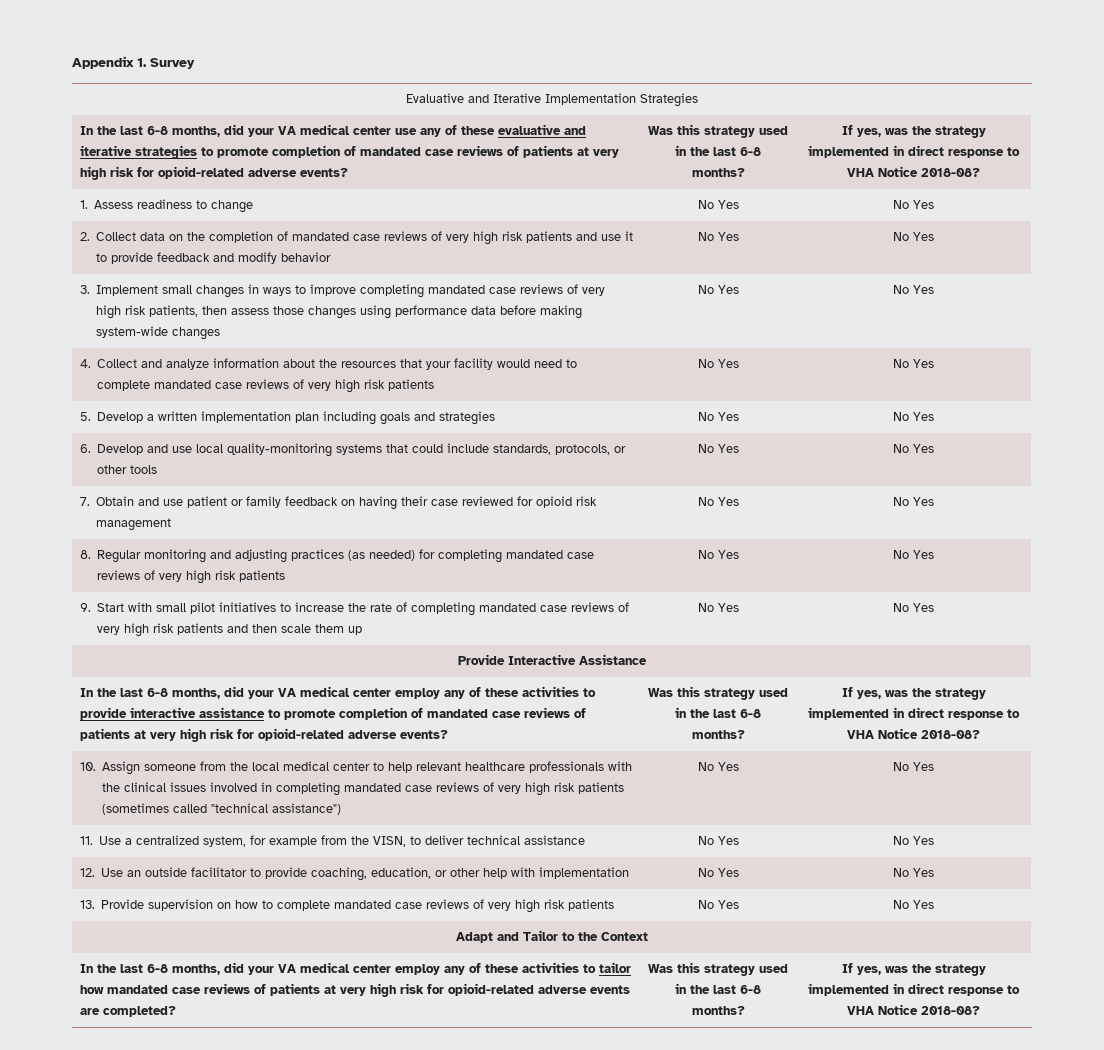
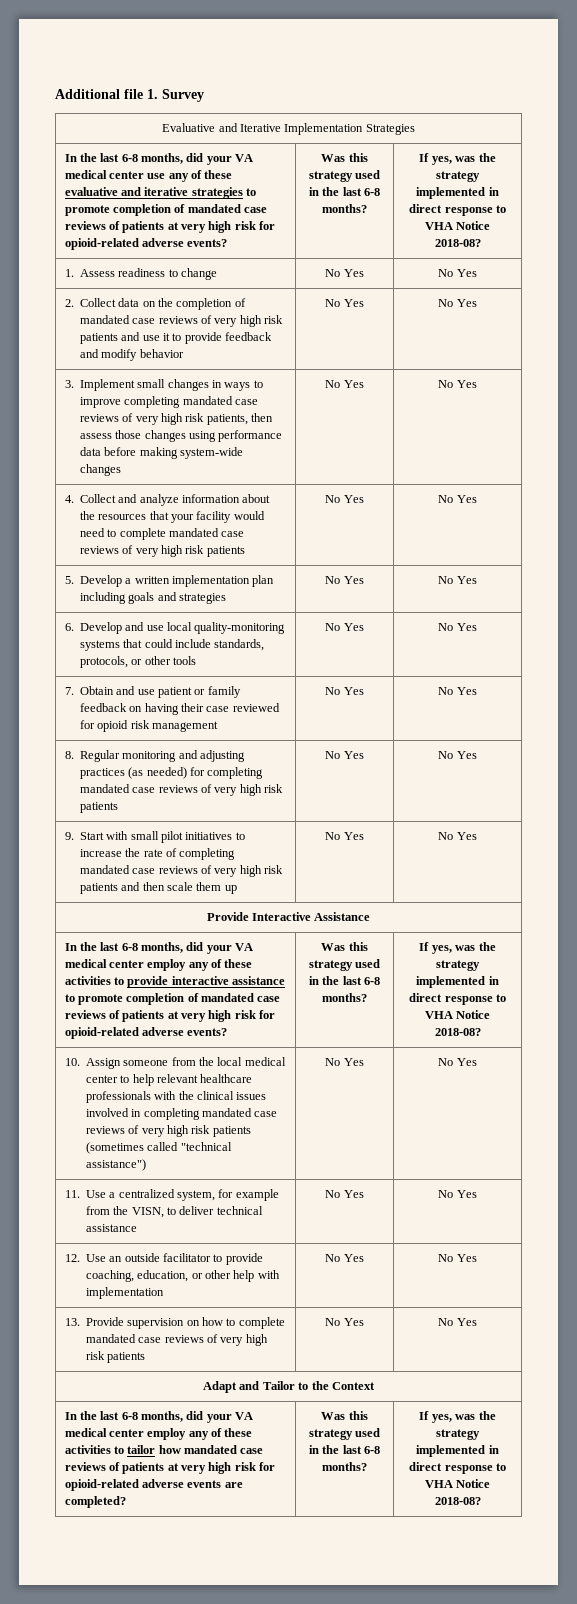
- Appendix 1. Survey
+ Additional file 1. Survey

